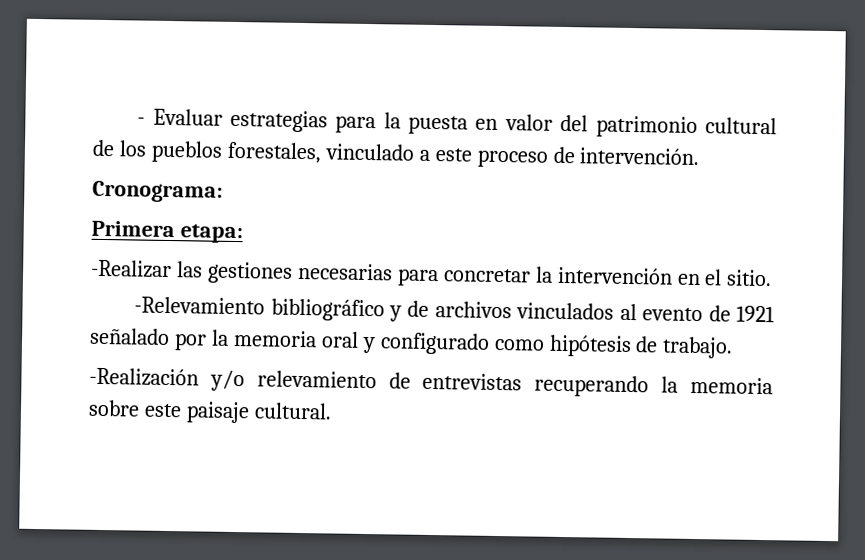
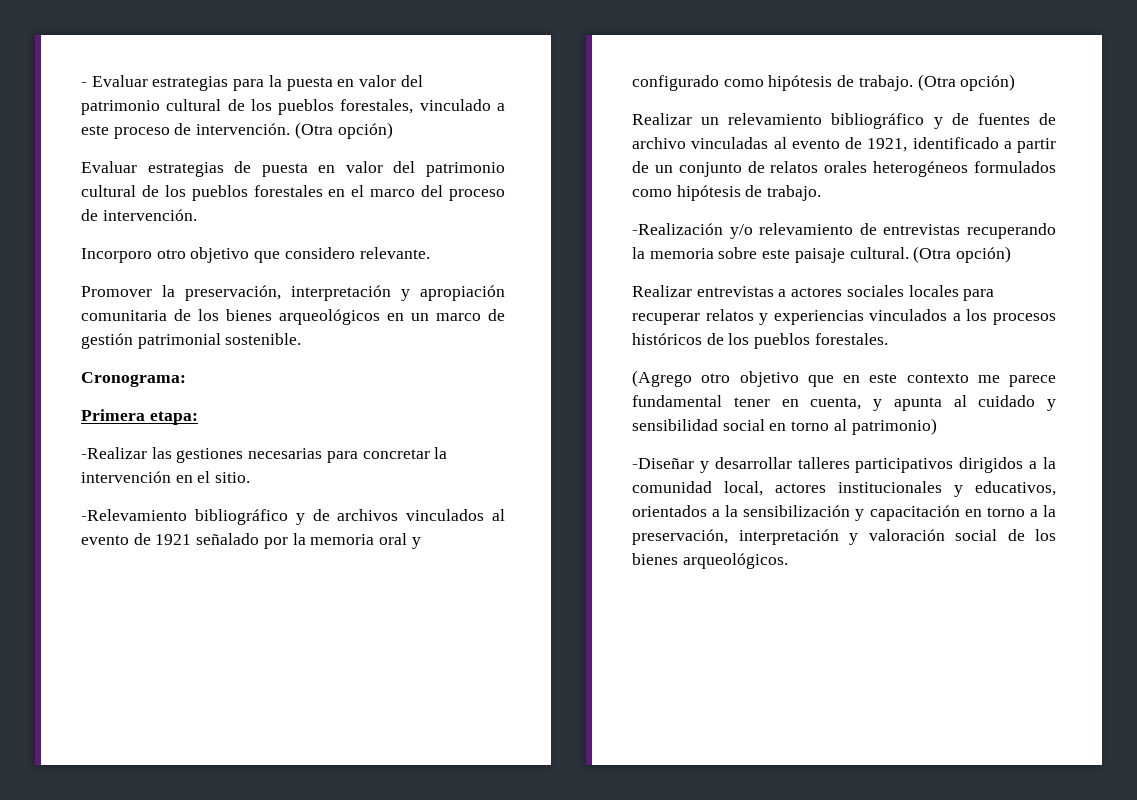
- - Evaluar estrategias para la puesta en valor del patrimonio cultural de los pueblos forestales, vinculado a este proceso de intervención.
+ - Evaluar estrategias para la puesta en valor del patrimonio cultural de los pueblos forestales, vinculado a este proceso de intervención. (Otra opción)
+ Evaluar estrategias de puesta en valor del patrimonio cultural de los pueblos forestales en el marco del proceso de intervención.
+ Incorporo otro objetivo que considero relevante.
+ Promover la preservación, interpretación y apropiación comunitaria de los bienes arqueológicos en un marco de gestión patrimonial sostenible.
- -Relevamiento bibliográfico y de archivos vinculados al evento de 1921 señalado por la memoria oral y configurado como hipótesis de trabajo.
+ -Relevamiento bibliográfico y de archivos vinculados al evento de 1921 señalado por la memoria oral y configurado como hipótesis de trabajo. (Otra opción)
+ Realizar un relevamiento bibliográfico y de fuentes de archivo vinculadas al evento de 1921, identificado a partir de un conjunto de relatos orales heterogéneos formulados como hipótesis de trabajo.
- -Realización y/o relevamiento de entrevistas recuperando la memoria sobre este paisaje cultural.
+ -Realización y/o relevamiento de entrevistas recuperando la memoria sobre este paisaje cultural. (Otra opción)
+ Realizar entrevistas a actores sociales locales para recuperar relatos y experiencias vinculados a los procesos históricos de los pueblos forestales.
+ (Agrego otro objetivo que en este contexto me parece fundamental tener en cuenta, y apunta al cuidado y sensibilidad social en torno al patrimonio)
+ -Diseñar y desarrollar talleres participativos dirigidos a la comunidad local, actores institucionales y educativos, orientados a la sensibilización y capacitación en torno a la preservación, interpretación y valoración social de los bienes arqueológicos.

